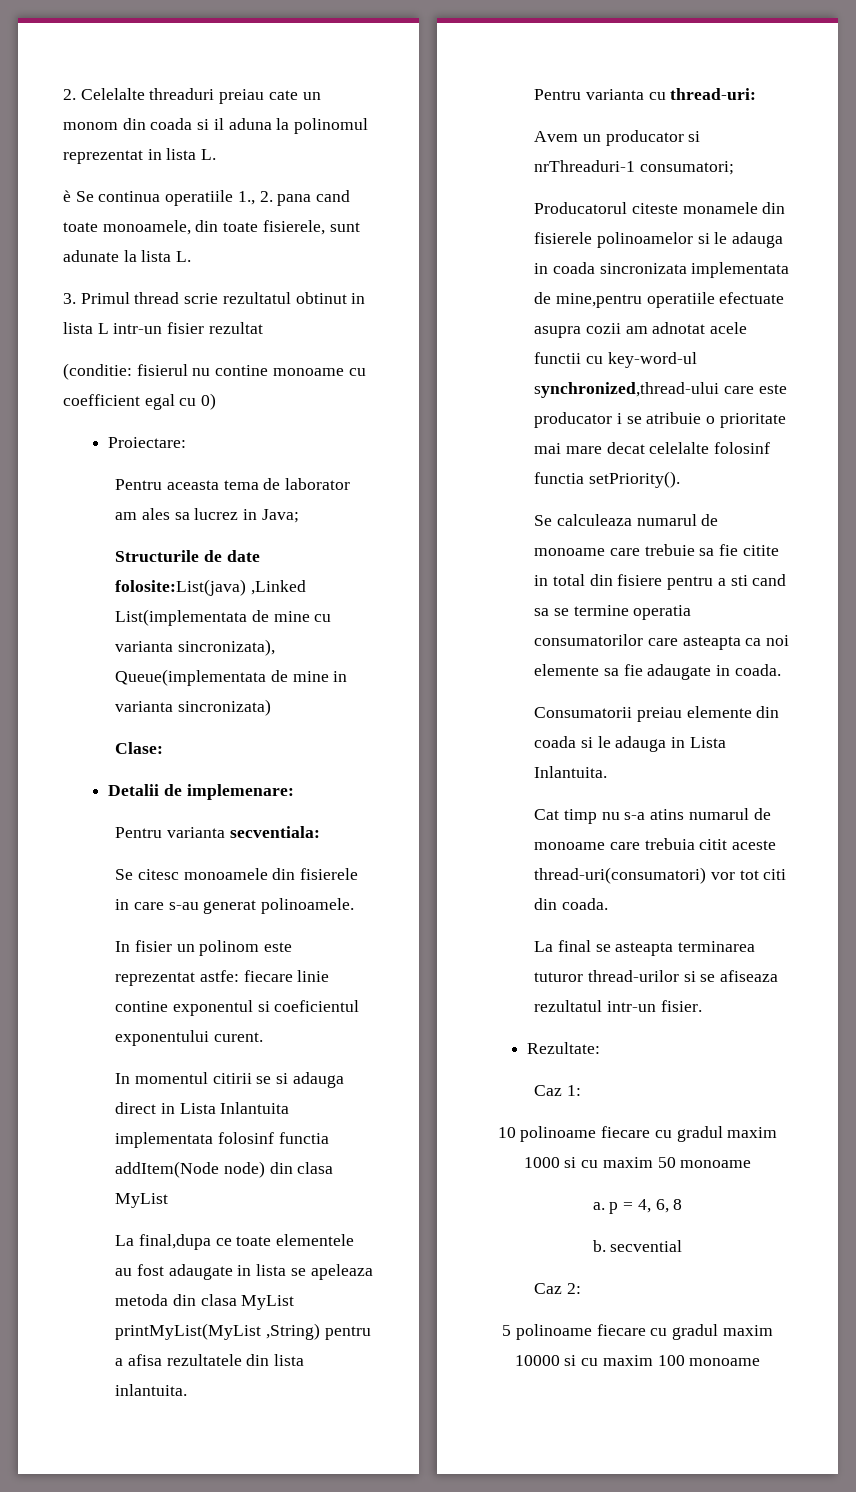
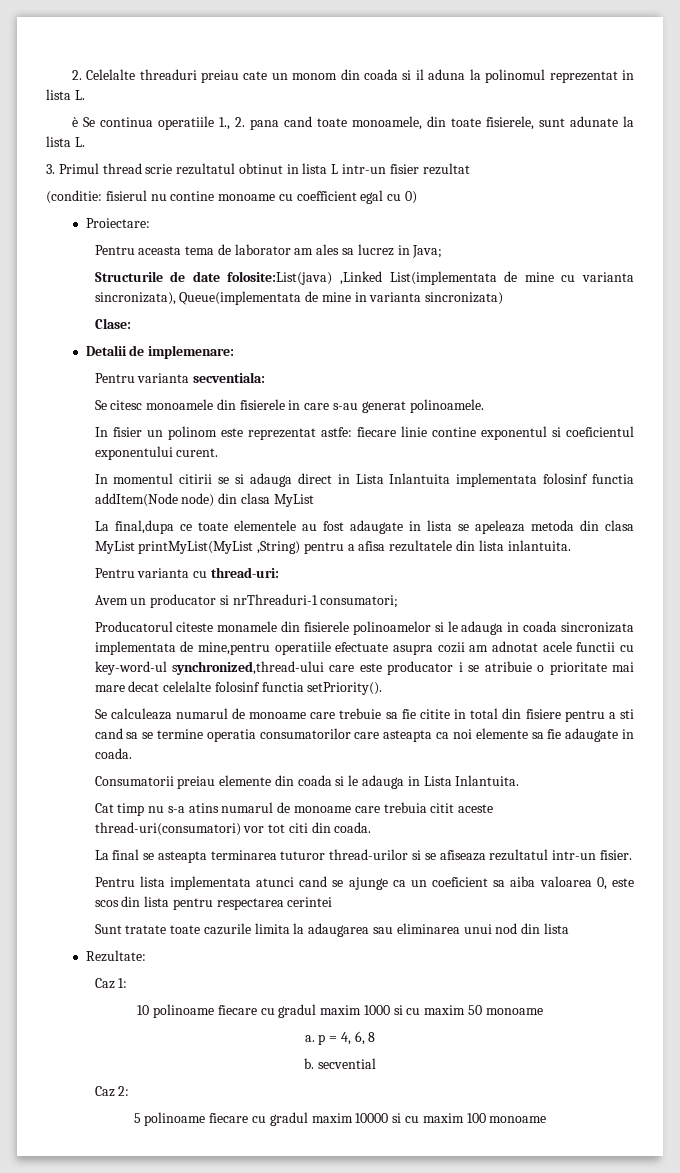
+ Pentru lista implementata atunci cand se ajunge ca un coeficient sa aiba valoarea 0, este scos din lista pentru respectarea cerintei
+ Sunt tratate toate cazurile limita la adaugarea sau eliminarea unui nod din lista

